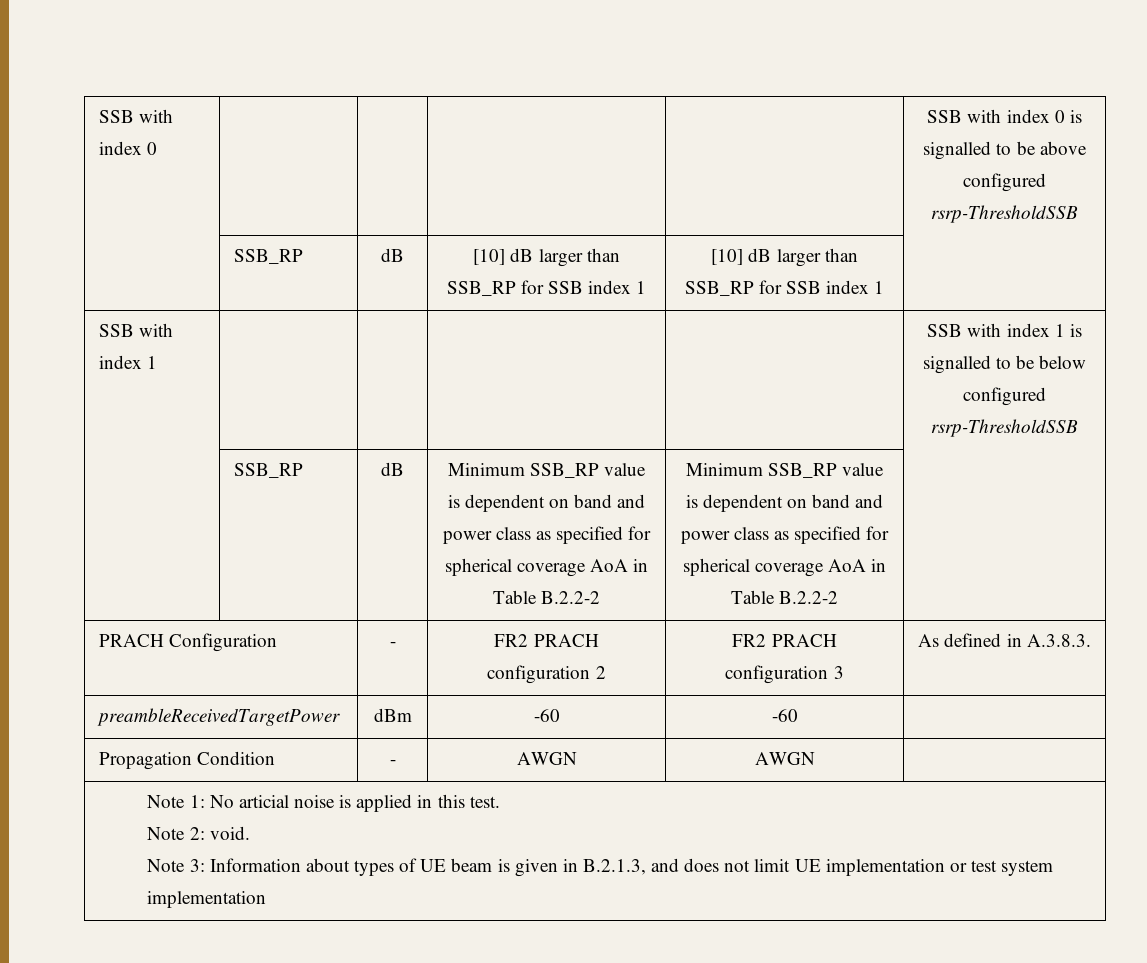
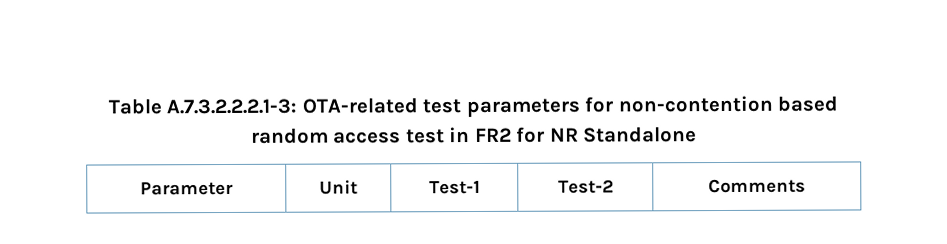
- SSB with index 0 | | | | | SSB with index 0 is signalled to be above configured rsrp-ThresholdSSB
- | SSB_RP | dB | [10] dB larger than SSB_RP for SSB index 1 | [10] dB larger than SSB_RP for SSB index 1 |
- SSB with index 1 | | | | | SSB with index 1 is signalled to be below configured rsrp-ThresholdSSB
- | SSB_RP | dB | Minimum SSB_RP value is dependent on band and power class as specified for spherical coverage AoA in Table B.2.2-2 | Minimum SSB_RP value is dependent on band and power class as specified for spherical coverage AoA in Table B.2.2-2 |
- PRACH Configuration | - | FR2 PRACH configuration 2 | FR2 PRACH configuration 3 | As defined in A.3.8.3.
- preambleReceivedTargetPower | dBm | -60 | -60 |
- Propagation Condition | - | AWGN | AWGN |
- Note 1: No articial noise is applied in this test.
- Note 2: void.
- Note 3: Information about types of UE beam is given in B.2.1.3, and does not limit UE implementation or test system implementation
+ Table A.7.3.2.2.2.1-3: OTA-related test parameters for non-contention based random access test in FR2 for NR Standalone
+ Parameter | Unit | Test-1 | Test-2 | Comments

